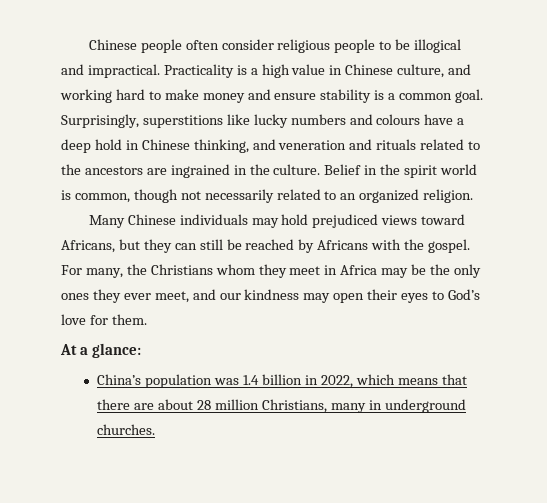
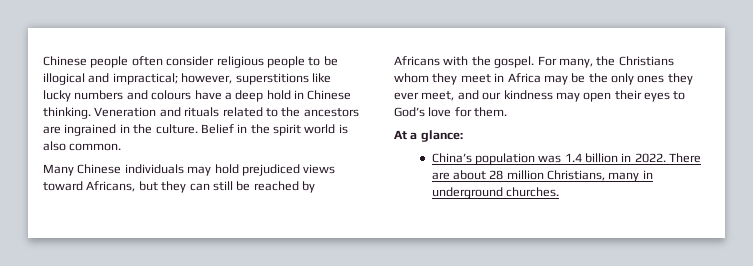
- Chinese people often consider religious people to be illogical and impractical. Practicality is a high value in Chinese culture, and working hard to make money and ensure stability is a common goal. Surprisingly, superstitions like lucky numbers and colours have a deep hold in Chinese thinking, and veneration and rituals related to the ancestors are ingrained in the culture.
+ Chinese people often consider religious people to be illogical and impractical; however, superstitions like lucky numbers and colours have a deep hold in Chinese thinking. Veneration and rituals related to the ancestors are ingrained in the culture.
- Belief in the spirit world is common, though not necessarily related to an organized religion.
+ Belief in the spirit world is also common.
- China’s population was 1.4 billion in 2022, which means that there are about 28 million Christians, many in underground churches.
+ China’s population was 1.4 billion in 2022. There are about 28 million Christians, many in underground churches.

